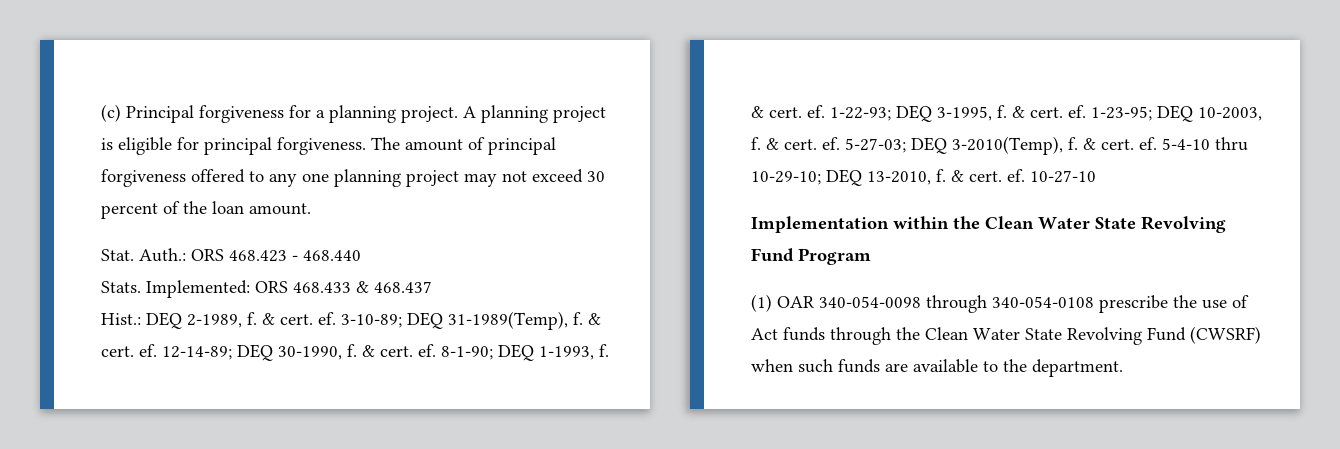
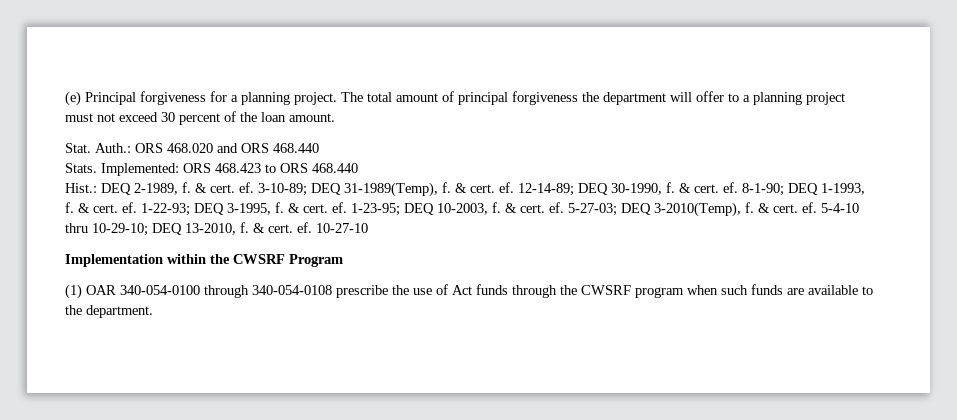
- (c) Principal forgiveness for a planning project.
+ (e) Principal forgiveness for a planning project.
- A planning project is eligible for principal forgiveness. The amount of principal forgiveness offered to any one planning project may not exceed 30 percent of the loan amount.
+ The total amount of principal forgiveness the department will offer to a planning project must not exceed 30 percent of the loan amount.
- Auth.: ORS 468.423 - 468.440
+ Auth.: ORS 468.020 and ORS 468.440
- Implemented: ORS 468.433 & 468.437
+ Implemented: ORS 468.423 to ORS 468.440
- Implementation within the Clean Water State Revolving Fund Program
+ Implementation within the CWSRF Program
- (1) OAR 340-054-0098 through 340-054-0108 prescribe the use of Act funds through the Clean Water State Revolving Fund (CWSRF) when such funds are available to the department.
+ (1) OAR 340-054-0100 through 340-054-0108 prescribe the use of Act funds through the CWSRF program when such funds are available to the department.

